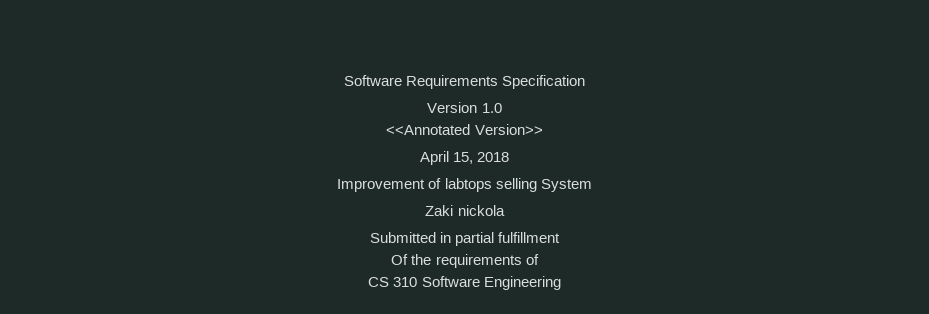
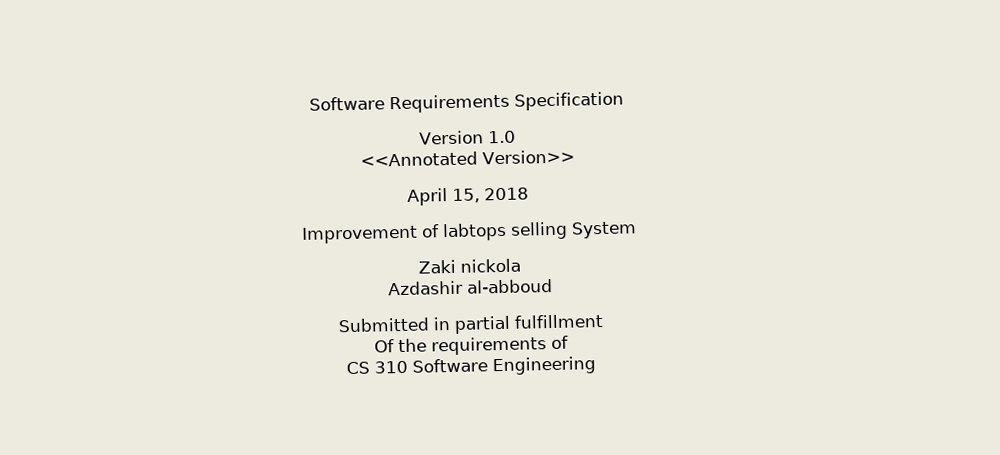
+ Azdashir al-abboud

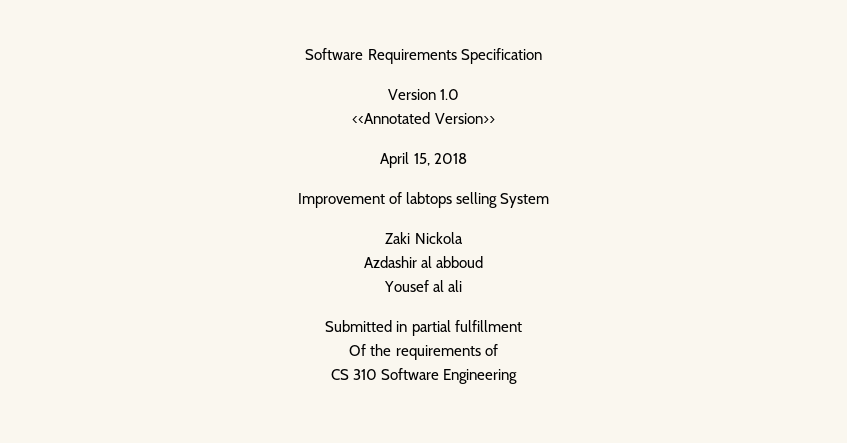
- Zaki nickola
+ Zaki Nickola
- Azdashir al-abboud
+ Azdashir al abboud
+ Yousef al ali

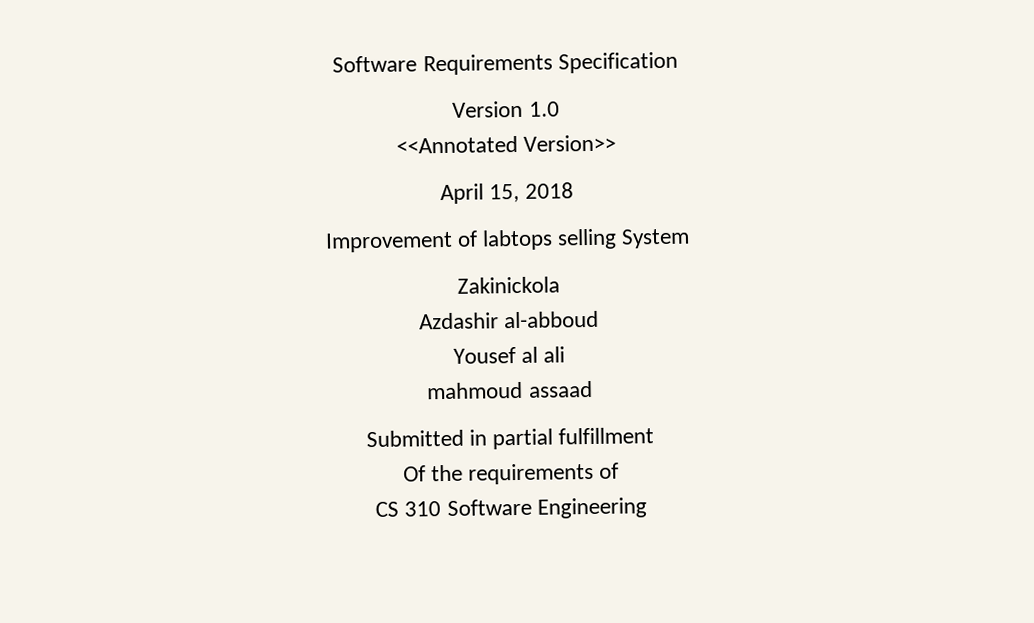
- Zaki Nickola
+ Zakinickola
- Azdashir al abboud
+ Azdashir al-abboud
+ mahmoud assaad

